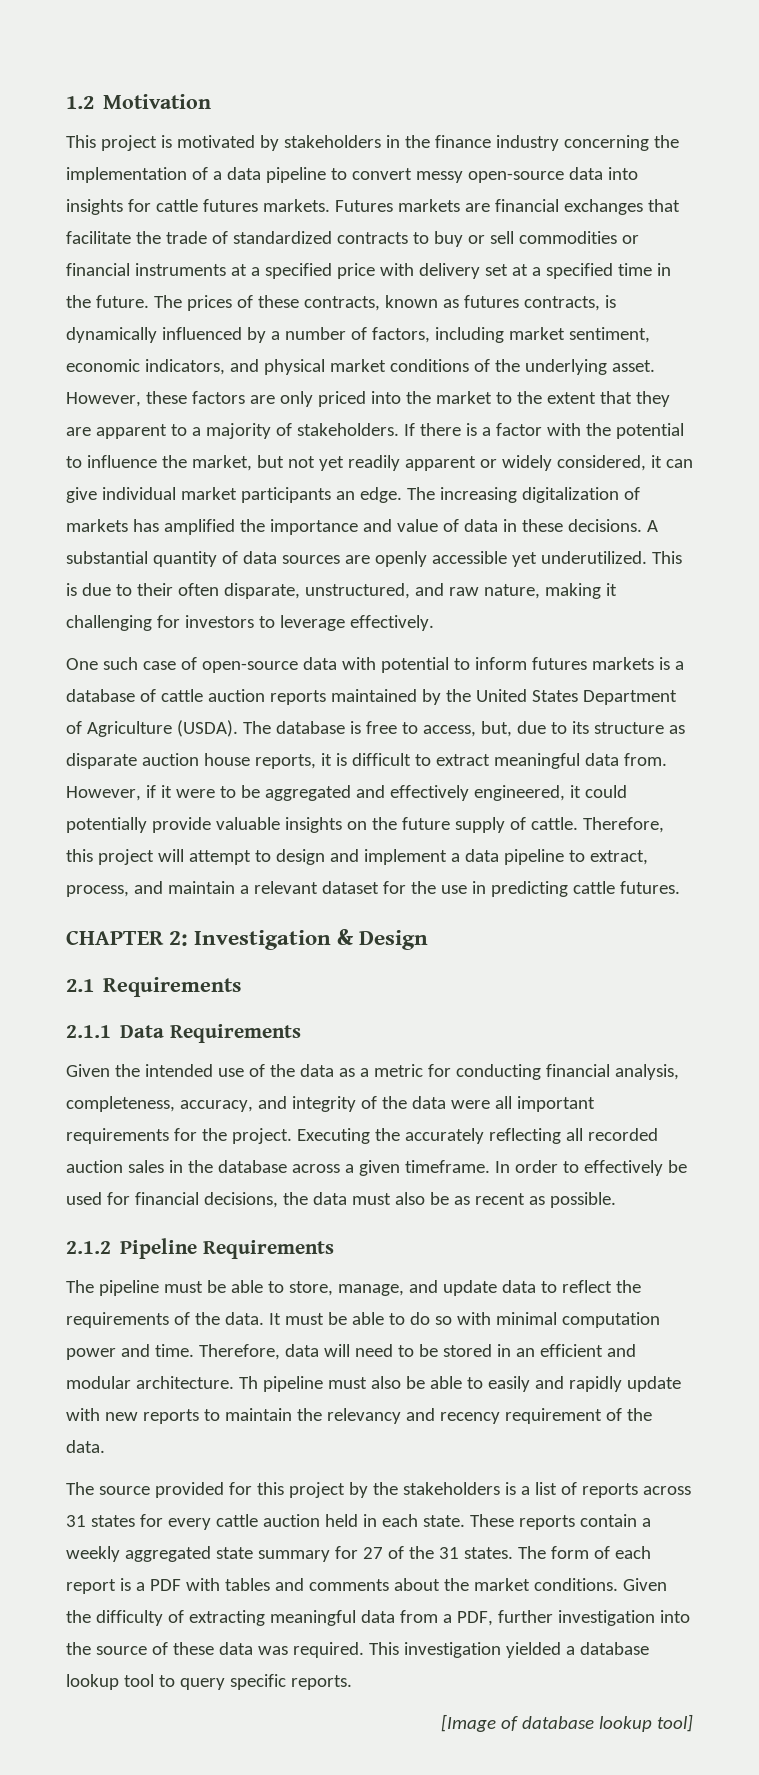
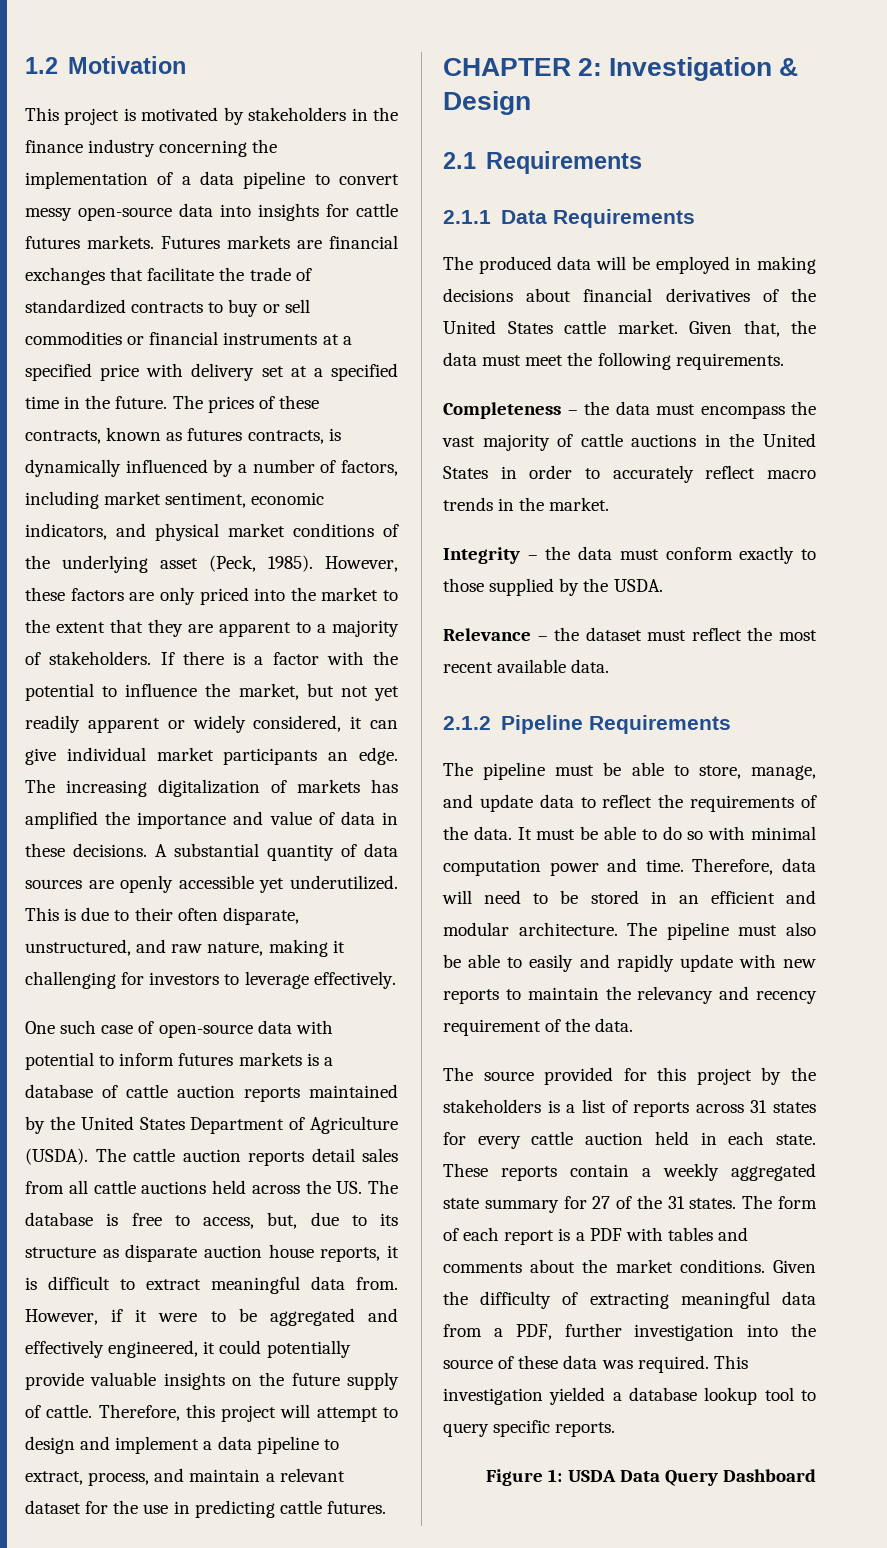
- The prices of these contracts, known as futures contracts, is dynamically influenced by a number of factors, including market sentiment, economic indicators, and physical market conditions of the underlying asset.
+ The prices of these contracts, known as futures contracts, is dynamically influenced by a number of factors, including market sentiment, economic indicators, and physical market conditions of the underlying asset (Peck, 1985).
- The database is free to access, but, due to its structure as disparate auction house reports, it is difficult to extract meaningful data from.
+ The cattle auction reports detail sales from all cattle auctions held across the US. The database is free to access, but, due to its structure as disparate auction house reports, it is difficult to extract meaningful data from.
- Given the intended use of the data as a metric for conducting financial analysis, completeness, accuracy, and integrity of the data were all important requirements for the project. Executing the accurately reflecting all recorded auction sales in the database across a given timeframe. In order to effectively be used for financial decisions, the data must also be as recent as possible.
+ The produced data will be employed in making decisions about financial derivatives of the United States cattle market. Given that, the data must meet the following requirements.
+ Completeness – the data must encompass the vast majority of cattle auctions in the United States in order to accurately reflect macro trends in the market.
+ Integrity – the data must conform exactly to those supplied by the USDA.
+ Relevance – the dataset must reflect the most recent available data.
- Th pipeline must also be able to easily and rapidly update with new reports to maintain the relevancy and recency requirement of the data.
+ The pipeline must also be able to easily and rapidly update with new reports to maintain the relevancy and recency requirement of the data.
- [Image of database lookup tool]
+ Figure 1: USDA Data Query Dashboard

